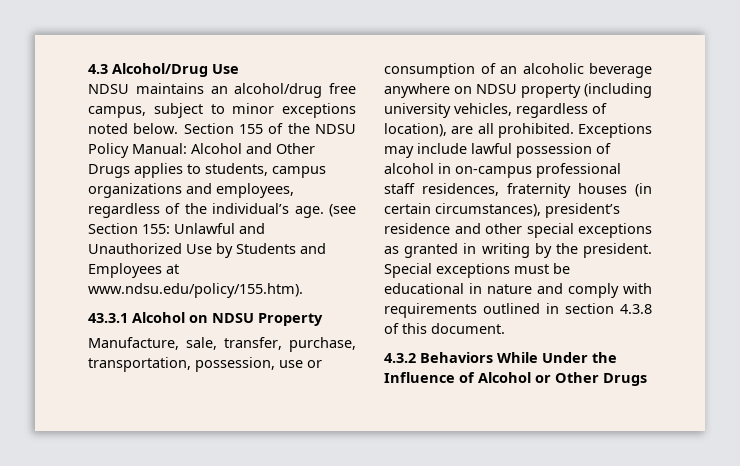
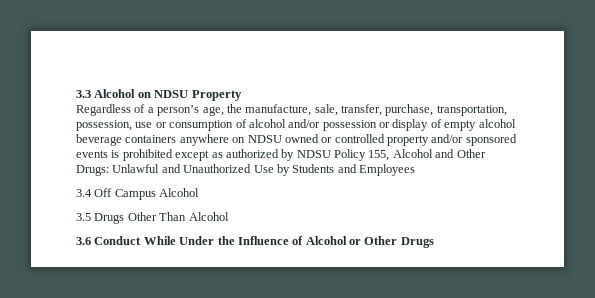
- 4.3 Alcohol/Drug Use
- NDSU maintains an alcohol/drug free campus, subject to minor exceptions noted below. Section 155 of the NDSU Policy Manual: Alcohol and Other Drugs applies to students, campus organizations and employees, regardless of the individual’s age. (see Section 155: Unlawful and Unauthorized Use by Students and Employees at www.ndsu.edu/policy/155.htm).
- 43.3.1 Alcohol on NDSU Property
- Manufacture, sale, transfer, purchase, transportation, possession, use or consumption of an alcoholic beverage anywhere on NDSU property (including university vehicles, regardless of location), are all prohibited. Exceptions may include lawful possession of alcohol in on-campus professional staff residences, fraternity houses (in certain circumstances), president’s residence and other special exceptions as granted in writing by the president. Special exceptions must be educational in nature and comply with requirements outlined in section 4.3.8 of this document.
- 4.3.2 Behaviors While Under the Influence of Alcohol or Other Drugs
+ 3.3 Alcohol on NDSU Property
+ Regardless of a person’s age, the manufacture, sale, transfer, purchase, transportation, possession, use or consumption of alcohol and/or possession or display of empty alcohol beverage containers anywhere on NDSU owned or controlled property and/or sponsored events is prohibited except as authorized by NDSU Policy 155, Alcohol and Other Drugs: Unlawful and Unauthorized Use by Students and Employees
+ 3.4 Off Campus Alcohol
+ 3.5 Drugs Other Than Alcohol
+ 3.6 Conduct While Under the Influence of Alcohol or Other Drugs

